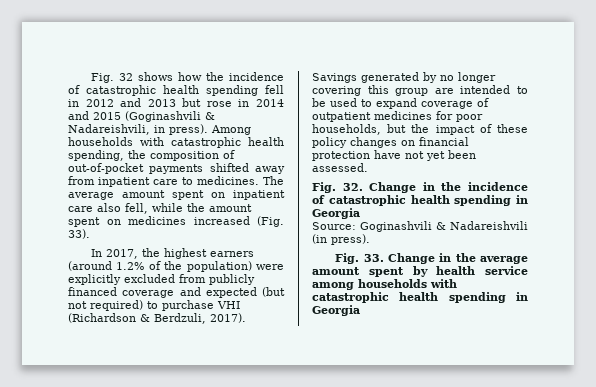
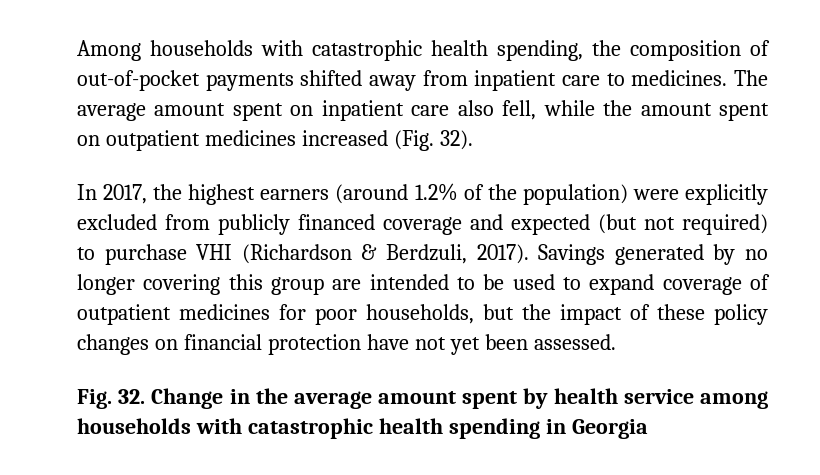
- Fig. 32 shows how the incidence of catastrophic health spending fell in 2012 and 2013 but rose in 2014 and 2015 (Goginashvili & Nadareishvili, in press).
- The average amount spent on inpatient care also fell, while the amount spent on medicines increased (Fig. 33).
+ The average amount spent on inpatient care also fell, while the amount spent on outpatient medicines increased (Fig. 32).
- Fig. 32. Change in the incidence of catastrophic health spending in Georgia
- Source: Goginashvili & Nadareishvili (in press).
- Fig. 33. Change in the average amount spent by health service among households with catastrophic health spending in Georgia
+ Fig. 32. Change in the average amount spent by health service among households with catastrophic health spending in Georgia

